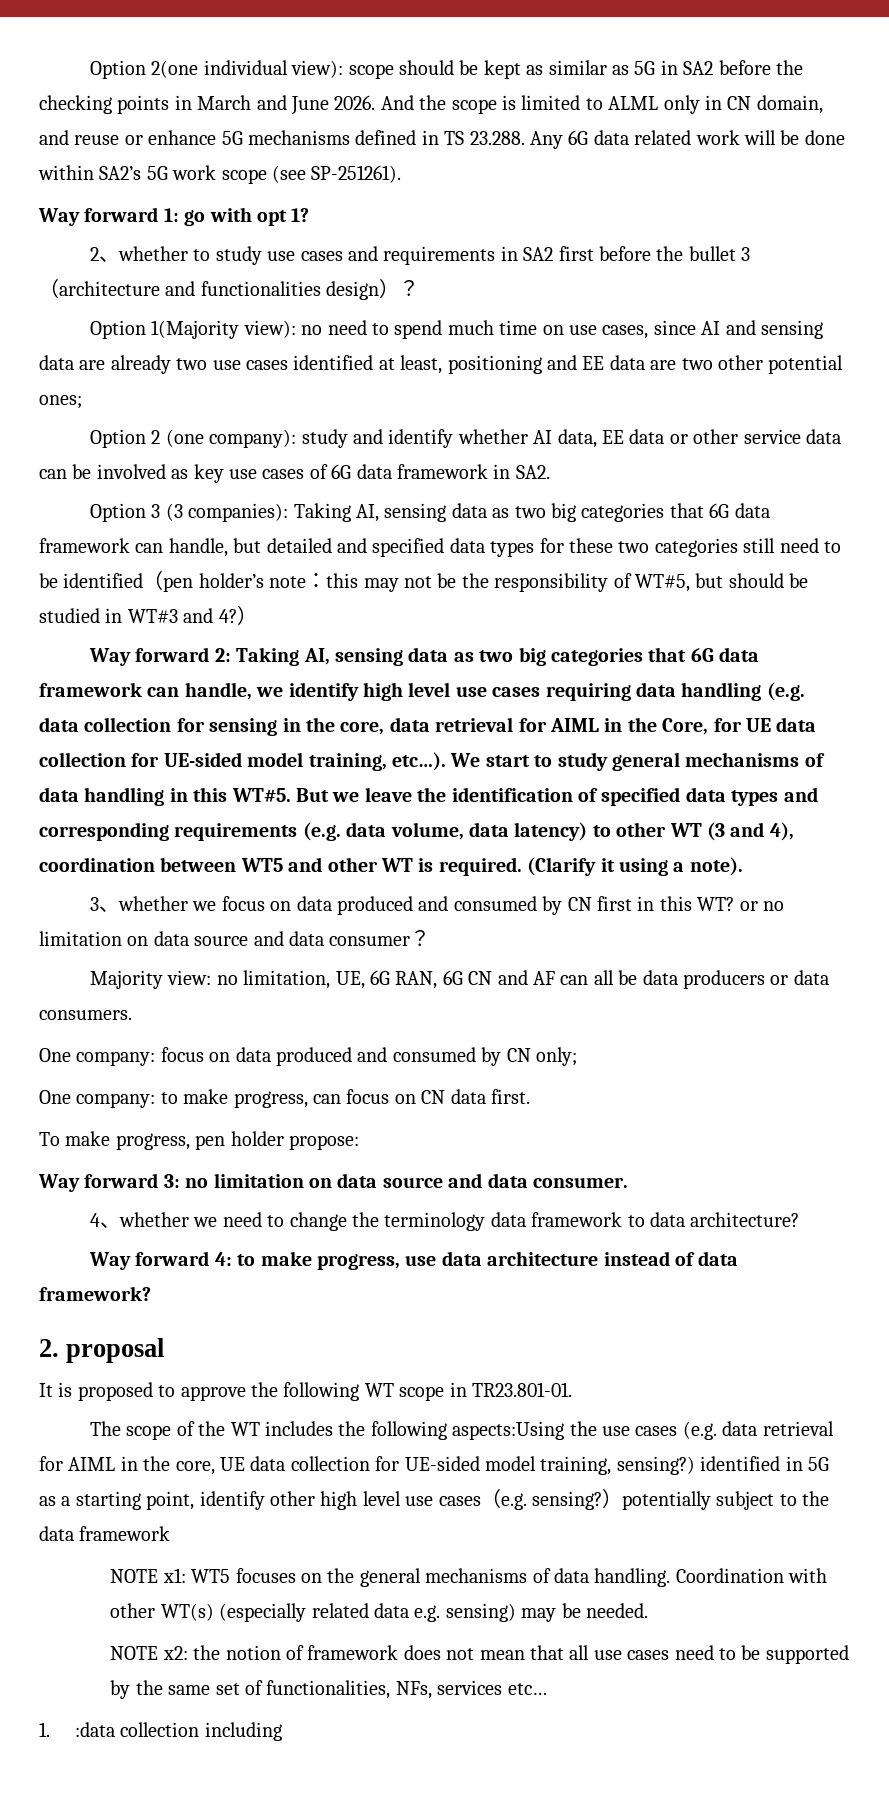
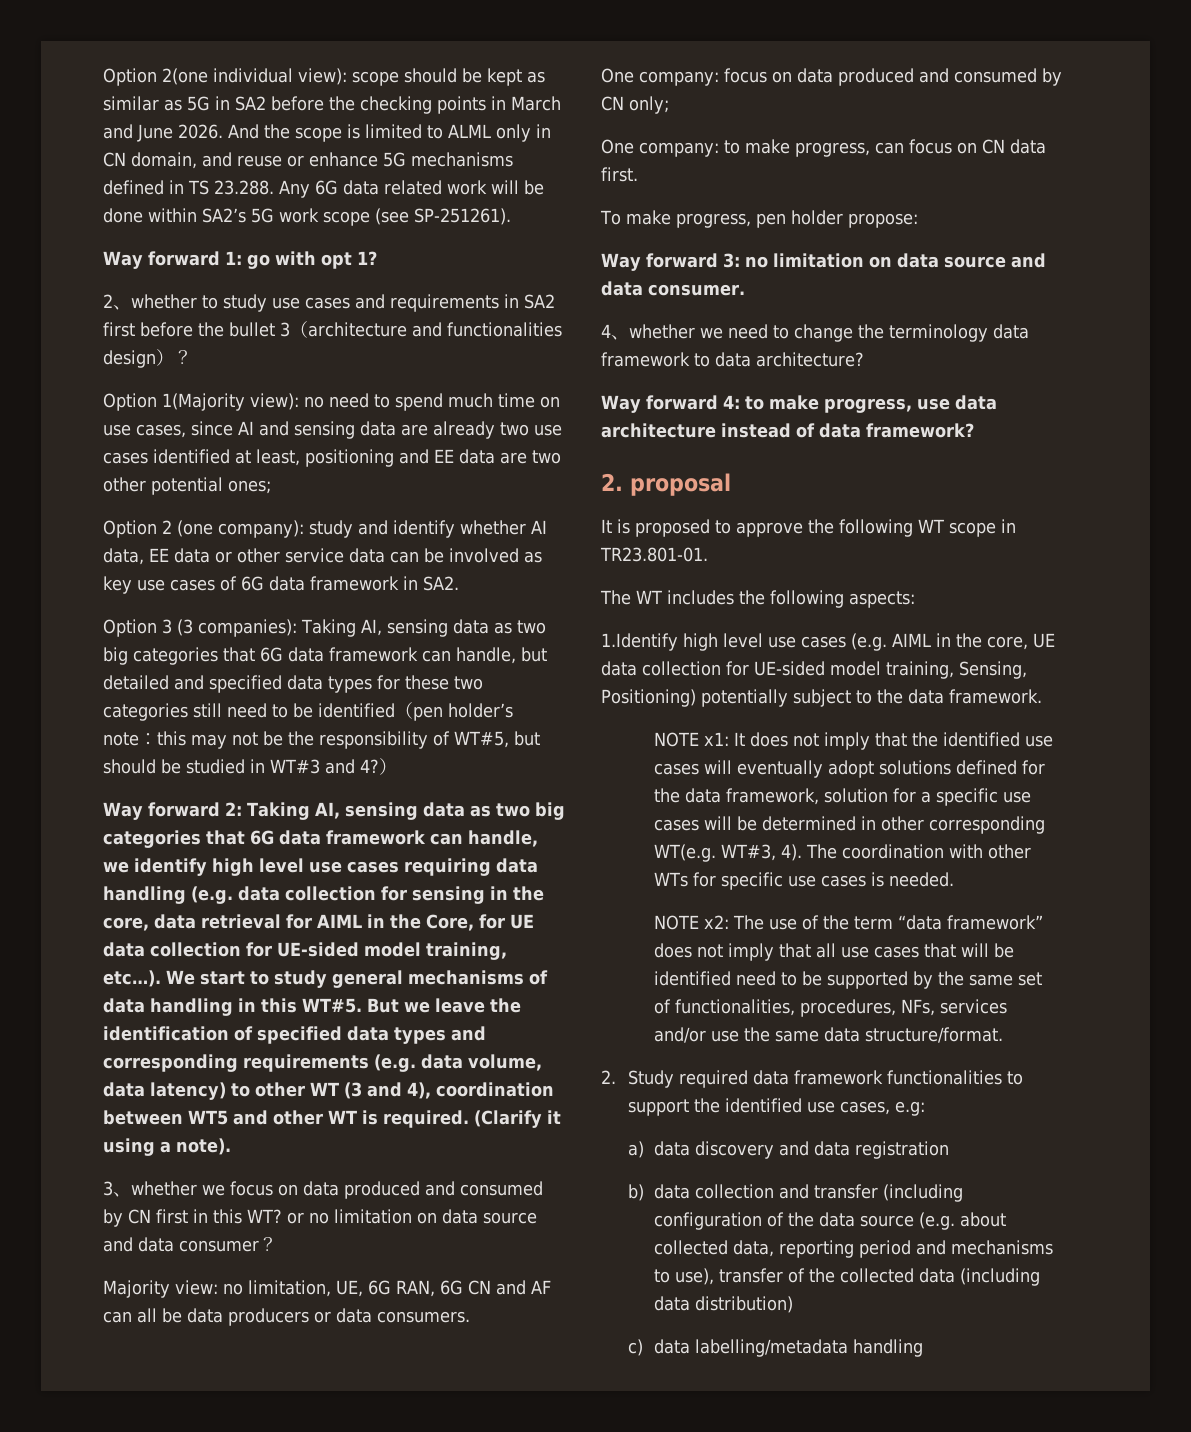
- The scope of the WT includes the following aspects:Using the use cases (e.g. data retrieval for AIML in the core, UE data collection for UE-sided model training, sensing?) identified in 5G as a starting point, identify other high level use cases（e.g. sensing?）potentially subject to the data framework
+ The WT includes the following aspects:
+ 1.Identify high level use cases (e.g. AIML in the core, UE data collection for UE-sided model training, Sensing, Positioning) potentially subject to the data framework.
- NOTE x1: WT5 focuses on the general mechanisms of data handling. Coordination with other WT(s) (especially related data e.g. sensing) may be needed.
- NOTE x2: the notion of framework does not mean that all use cases need to be supported by the same set of functionalities, NFs, services etc…
- 1. :data collection including
+ NOTE x1: It does not imply that the identified use cases will eventually adopt solutions defined for the data framework, solution for a specific use cases will be determined in other corresponding WT(e.g. WT#3, 4). The coordination with other WTs for specific use cases is needed.
+ NOTE x2: The use of the term “data framework” does not imply that all use cases that will be identified need to be supported by the same set of functionalities, procedures, NFs, services and/or use the same data structure/format.
+ 2. Study required data framework functionalities to support the identified use cases, e.g:
+ a) data discovery and data registration
+ b) data collection and transfer (including configuration of the data source (e.g. about collected data, reporting period and mechanisms to use), transfer of the collected data (including data distribution)
+ c) data labelling/metadata handling

